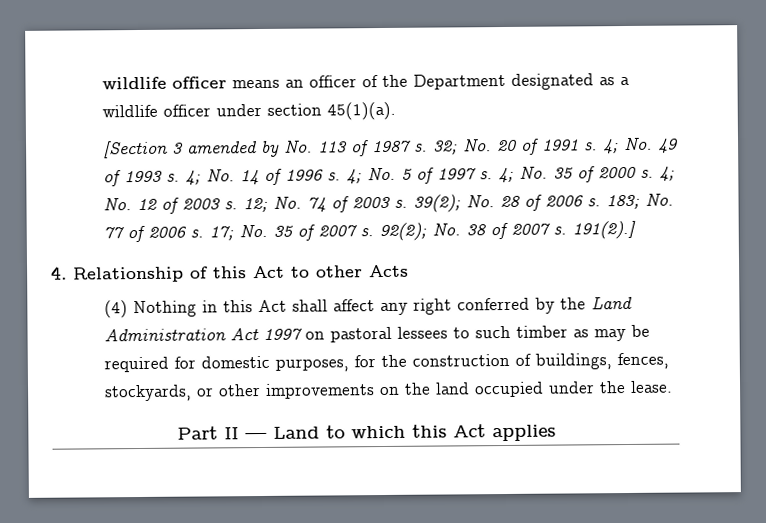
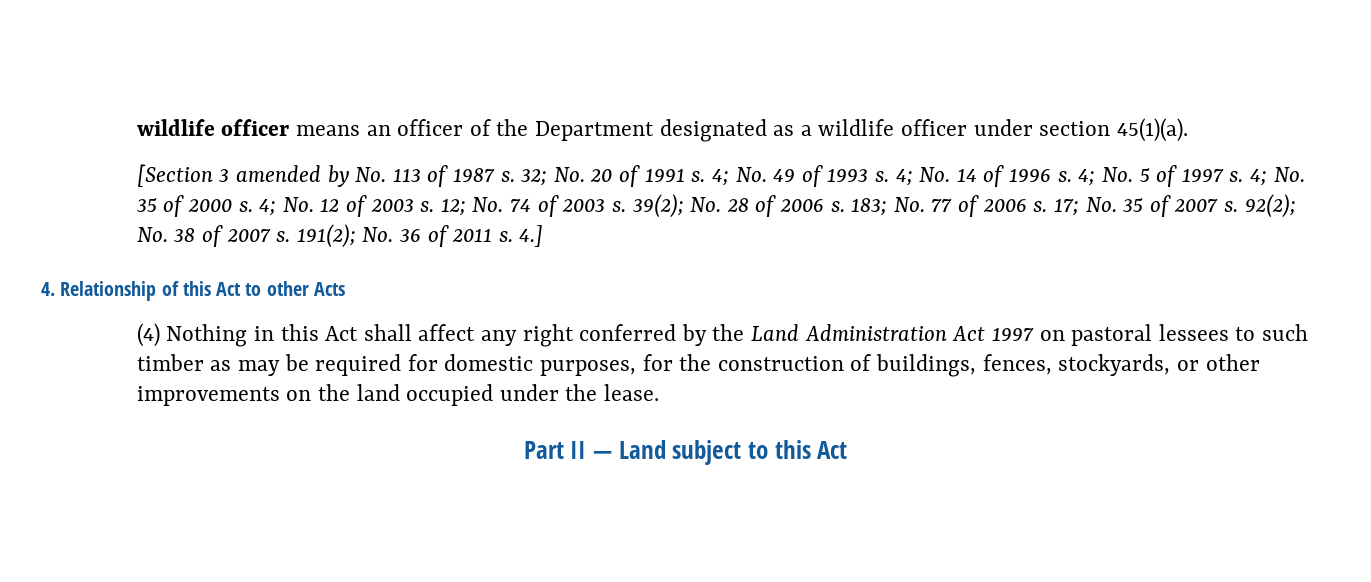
- 191(2).]
+ 191(2); No. 36 of 2011 s. 4.]
- Part II — Land to which this Act applies
+ Part II — Land subject to this Act

